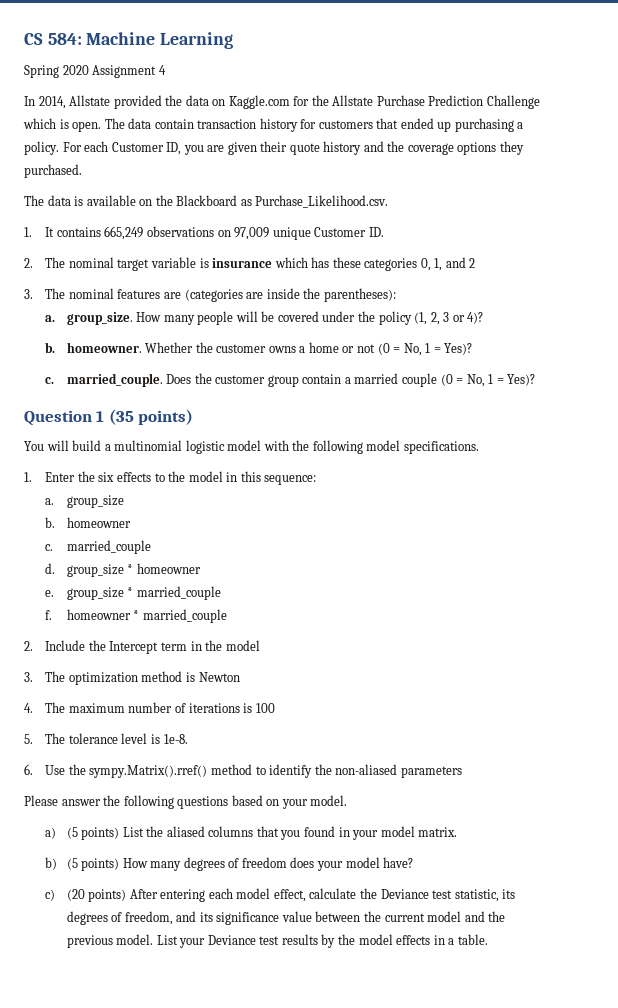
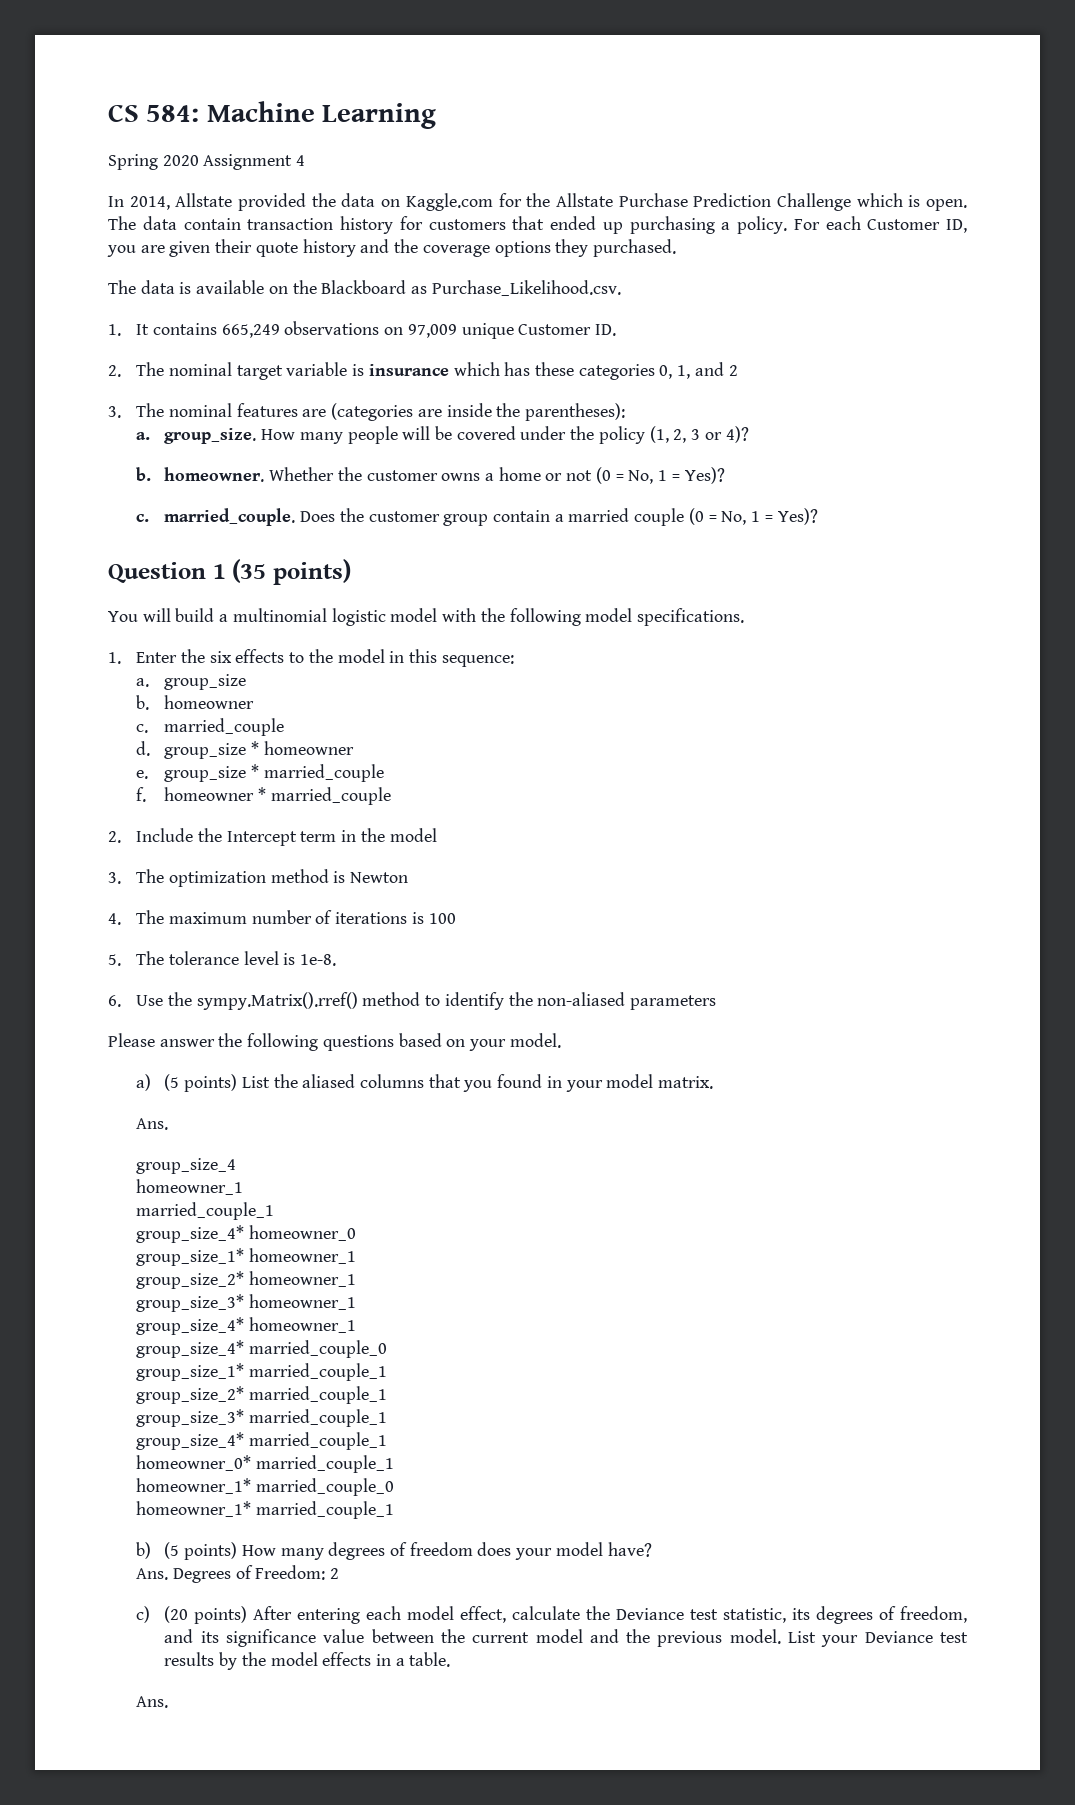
  a) (5 points) List the aliased columns that you found in your model matrix.
+ Ans.
+ group_size_4
+ homeowner_1
+ married_couple_1
+ group_size_4* homeowner_0
+ group_size_1* homeowner_1
+ group_size_2* homeowner_1
+ group_size_3* homeowner_1
+ group_size_4* homeowner_1
+ group_size_4* married_couple_0
+ group_size_1* married_couple_1
+ group_size_2* married_couple_1
+ group_size_3* married_couple_1
+ group_size_4* married_couple_1
+ homeowner_0* married_couple_1
+ homeowner_1* married_couple_0
+ homeowner_1* married_couple_1
+ Ans. Degrees of Freedom: 2
  List your Deviance test results by the model effects in a table.
+ Ans.

